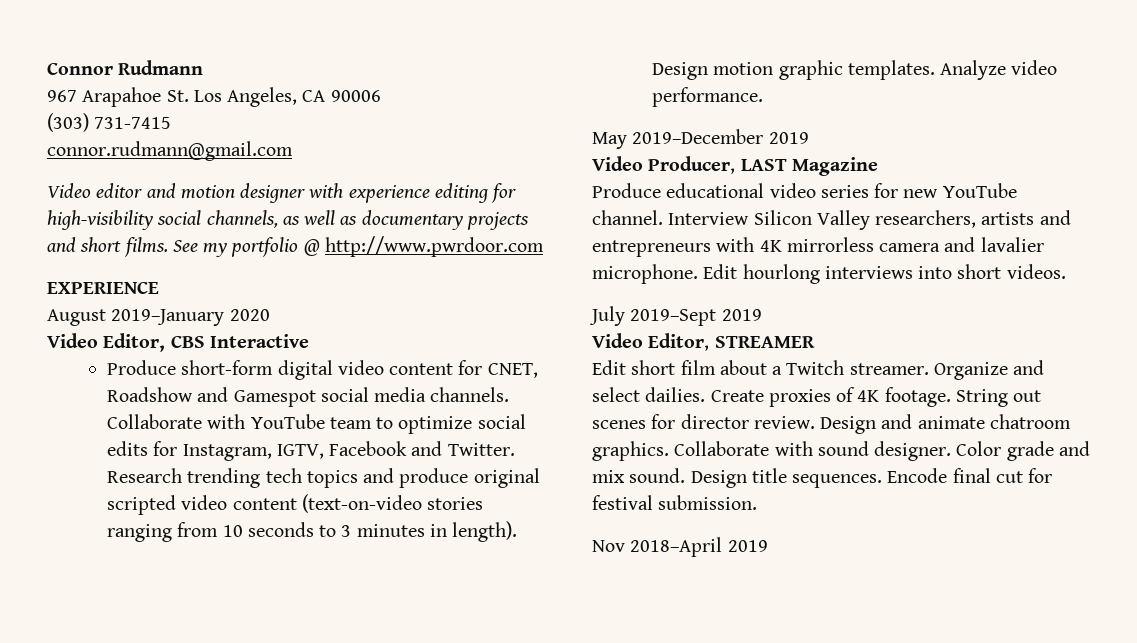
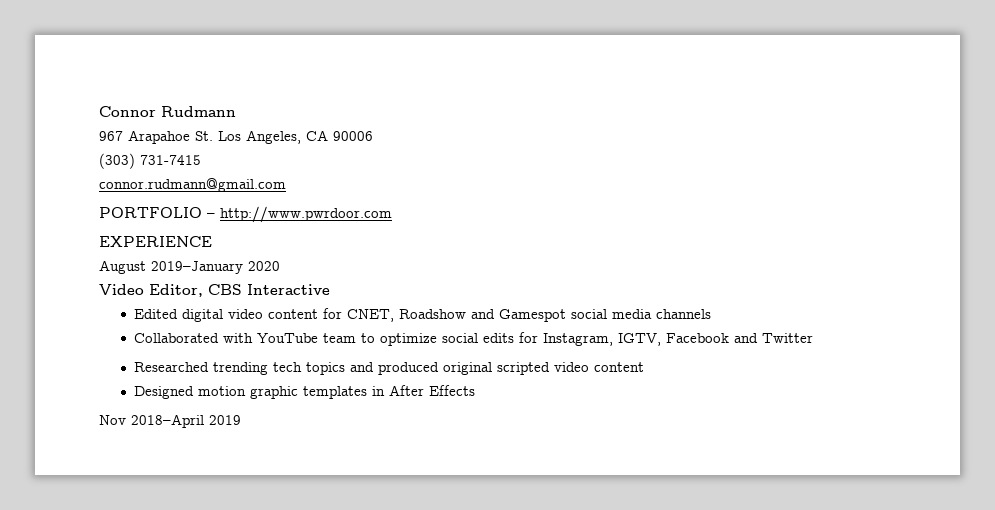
- Video editor and motion designer with experience editing for high-visibility social channels, as well as documentary projects and short films. See my portfolio @ http://www.pwrdoor.com
+ PORTFOLIO – http://www.pwrdoor.com
- Produce short-form digital video content for CNET, Roadshow and Gamespot social media channels. Collaborate with YouTube team to optimize social edits for Instagram, IGTV, Facebook and Twitter. Research trending tech topics and produce original scripted video content (text-on-video stories ranging from 10 seconds to 3 minutes in length). Design motion graphic templates. Analyze video performance.
- May 2019–December 2019
- Video Producer, LAST Magazine
- Produce educational video series for new YouTube channel. Interview Silicon Valley researchers, artists and entrepreneurs with 4K mirrorless camera and lavalier microphone. Edit hourlong interviews into short videos.
- July 2019–Sept 2019
- Video Editor, STREAMER
- Edit short film about a Twitch streamer. Organize and select dailies. Create proxies of 4K footage. String out scenes for director review. Design and animate chatroom graphics. Collaborate with sound designer. Color grade and mix sound. Design title sequences. Encode final cut for festival submission.
+ Edited digital video content for CNET, Roadshow and Gamespot social media channels
+ Collaborated with YouTube team to optimize social edits for Instagram, IGTV, Facebook and Twitter
+ Researched trending tech topics and produced original scripted video content
+ Designed motion graphic templates in After Effects

